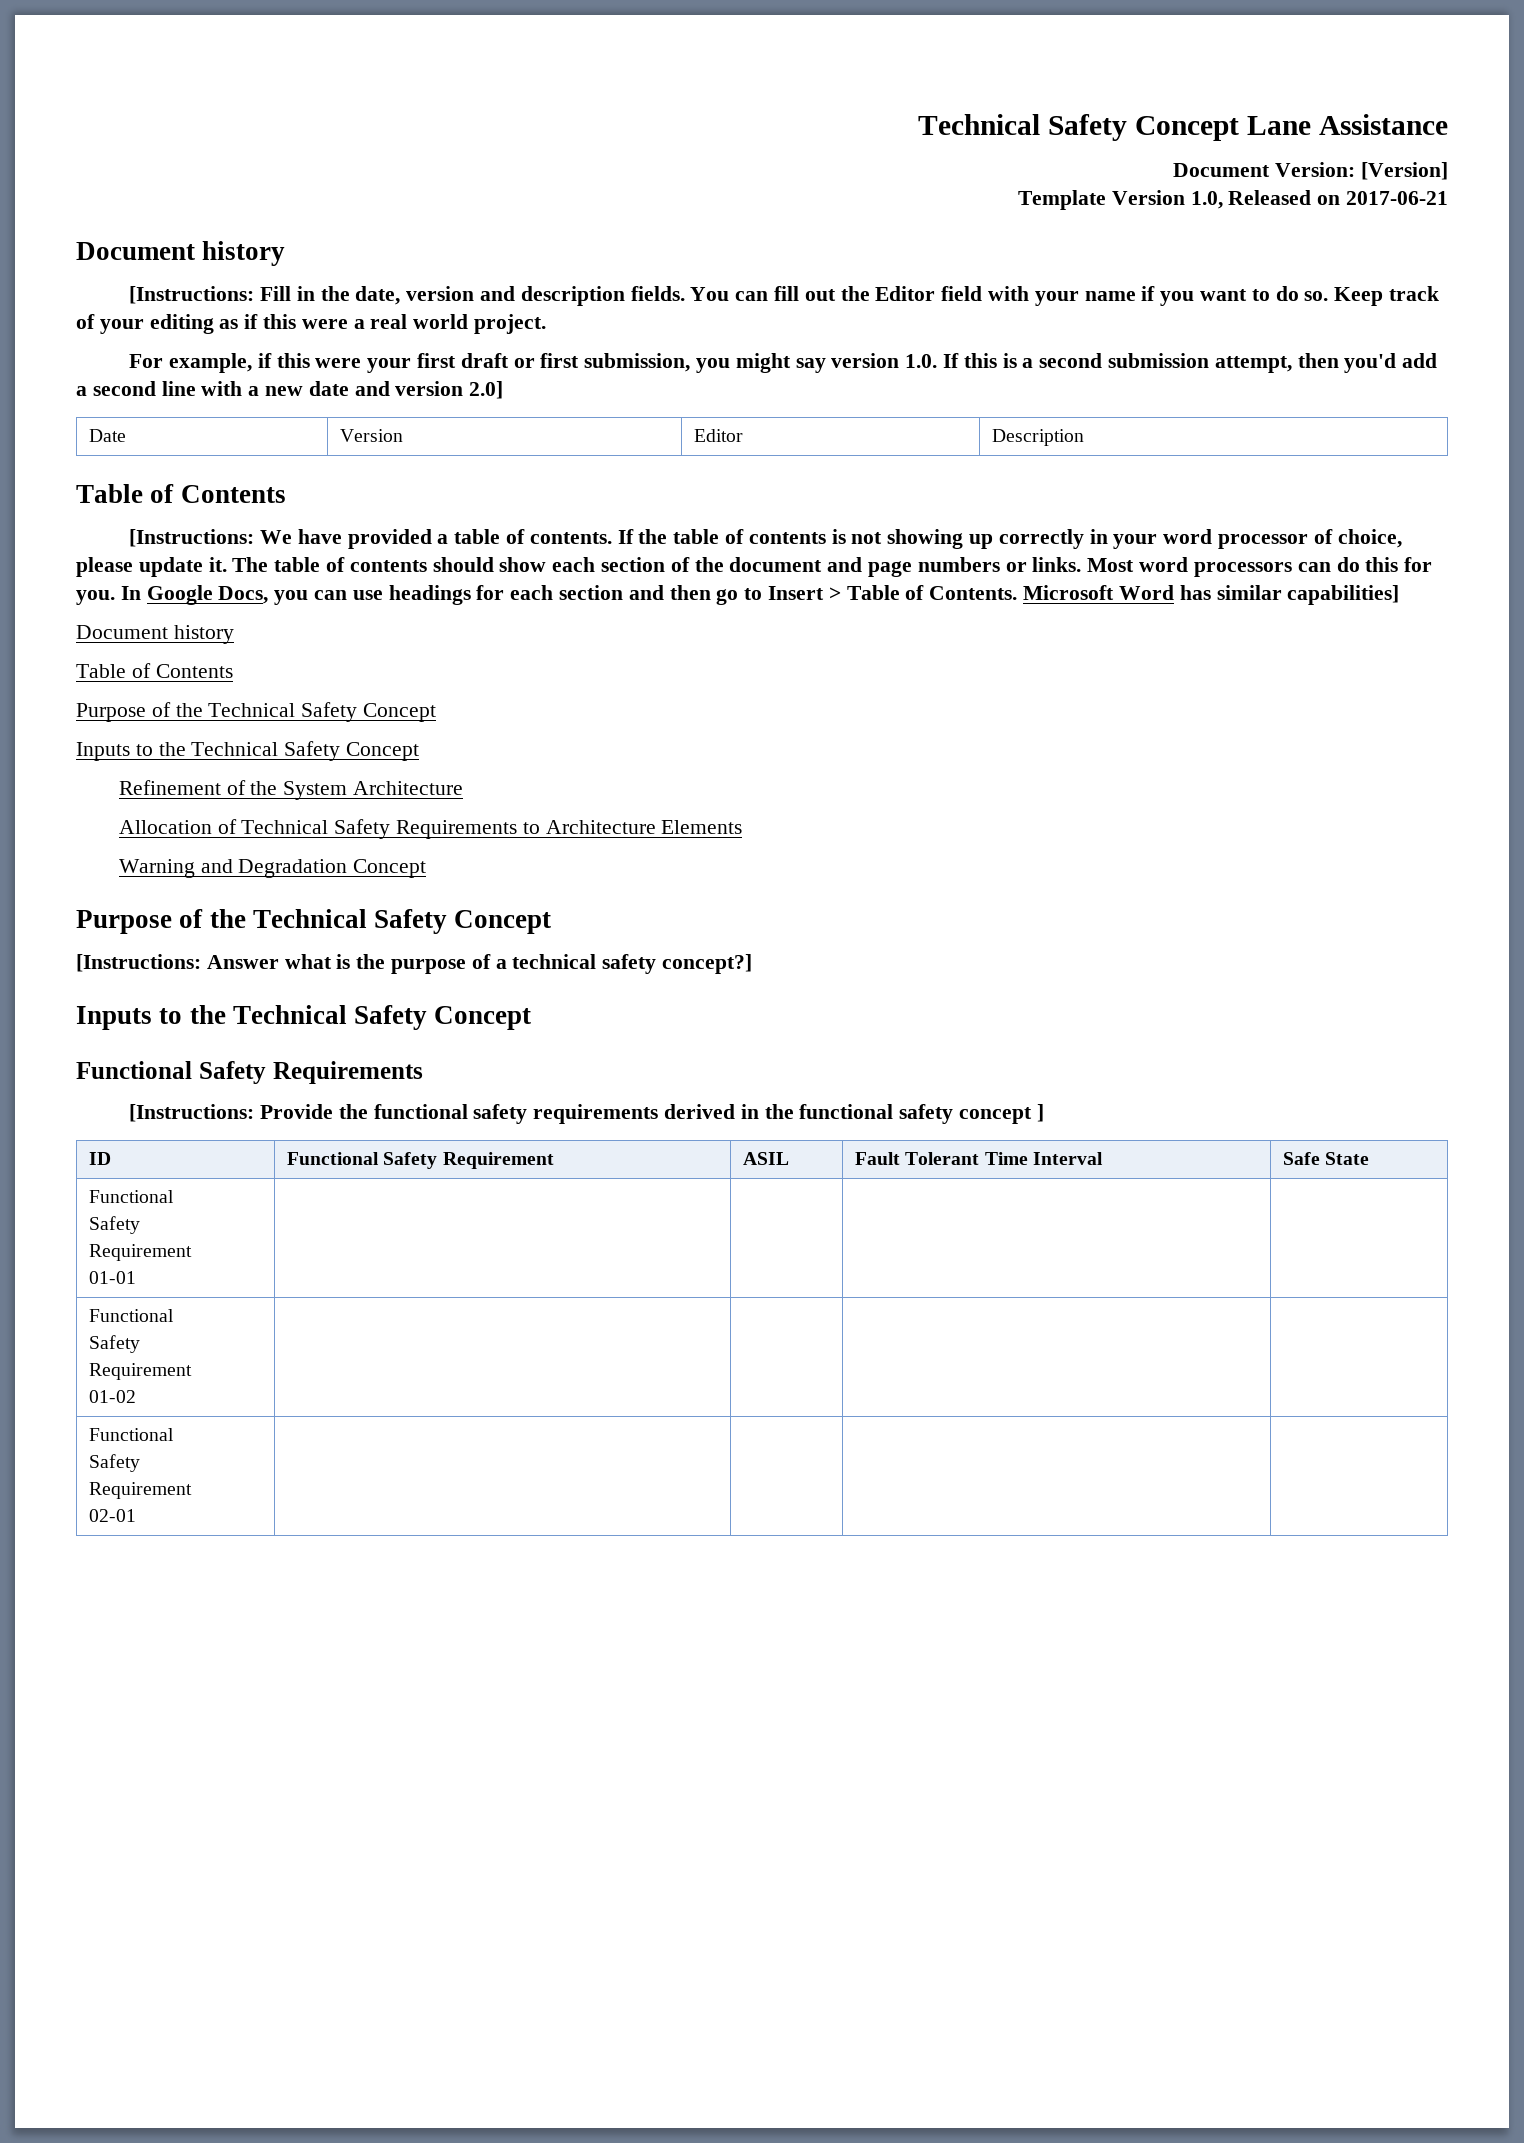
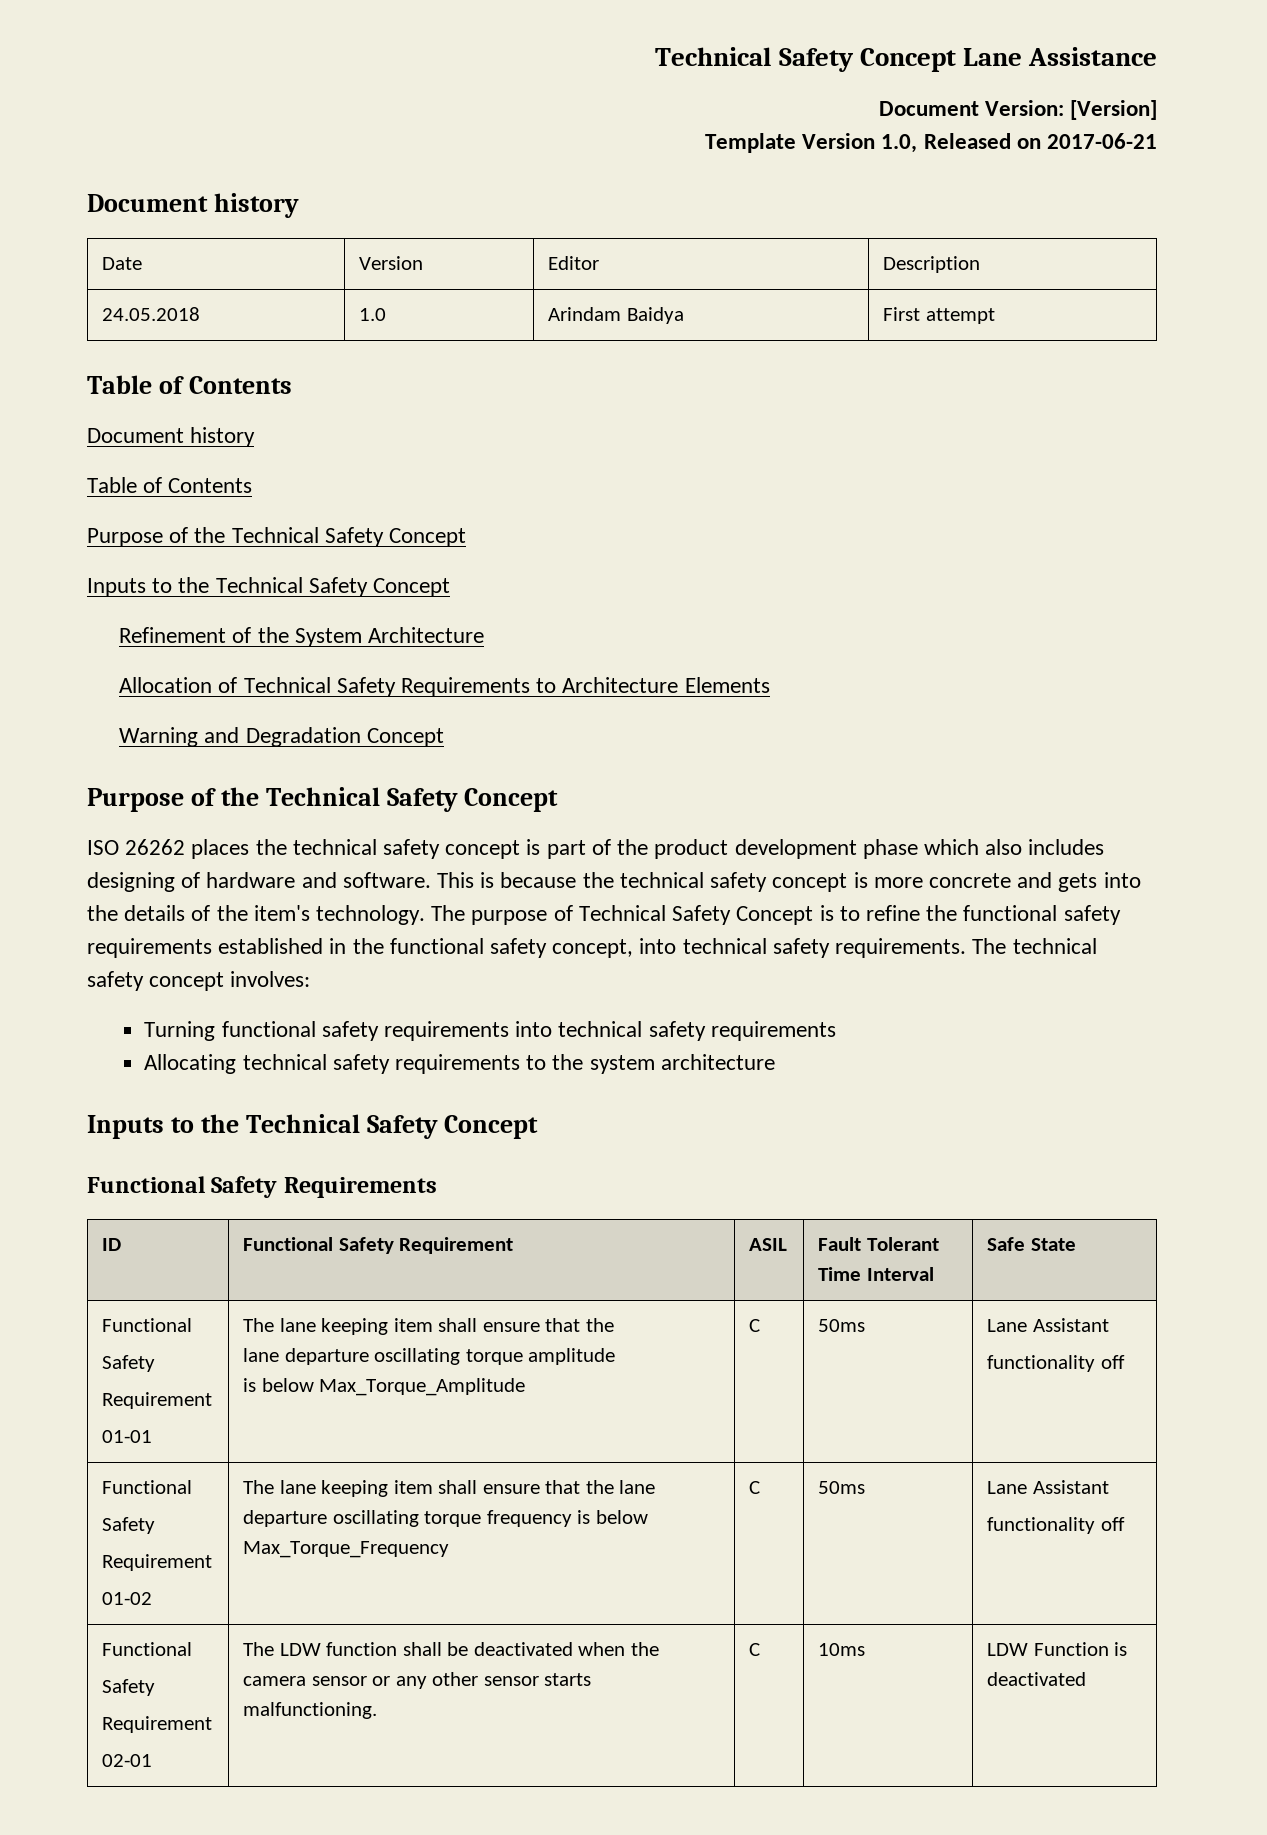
- [Instructions: Fill in the date, version and description fields. You can fill out the Editor field with your name if you want to do so. Keep track of your editing as if this were a real world project.
- For example, if this were your first draft or first submission, you might say version 1.0. If this is a second submission attempt, then you'd add a second line with a new date and version 2.0]
  Date | Version | Editor | Description
+ 24.05.2018 | 1.0 | Arindam Baidya | First attempt
  Table of Contents
- [Instructions: We have provided a table of contents. If the table of contents is not showing up correctly in your word processor of choice, please update it. The table of contents should show each section of the document and page numbers or links. Most word processors can do this for you. In Google Docs, you can use headings for each section and then go to Insert > Table of Contents. Microsoft Word has similar capabilities]
- [Instructions: Answer what is the purpose of a technical safety concept?]
+ ISO 26262 places the technical safety concept is part of the product development phase which also includes designing of hardware and software. This is because the technical safety concept is more concrete and gets into the details of the item's technology. The purpose of Technical Safety Concept is to refine the functional safety requirements established in the functional safety concept, into technical safety requirements. The technical safety concept involves:
+ Turning functional safety requirements into technical safety requirements
+ Allocating technical safety requirements to the system architecture
- [Instructions: Provide the functional safety requirements derived in the functional safety concept ]
  ID | Functional Safety Requirement | ASIL | Fault Tolerant Time Interval | Safe State
  Functional
  Safety
  Requirement
- 01-01 | | | |
+ 01-01 | The lane keeping item shall ensure that the
+ lane departure oscillating torque amplitude
+ is below Max_Torque_Amplitude | C | 50ms | Lane Assistant
+ functionality off
  Functional
  Safety
  Requirement
- 01-02 | | | |
+ 01-02 | The lane keeping item shall ensure that the lane departure oscillating torque frequency is below Max_Torque_Frequency | C | 50ms | Lane Assistant
+ functionality off
  Functional
  Safety
  Requirement
- 02-01 | | | |
+ 02-01 | The LDW function shall be deactivated when the camera sensor or any other sensor starts malfunctioning. | C | 10ms | LDW Function is deactivated

